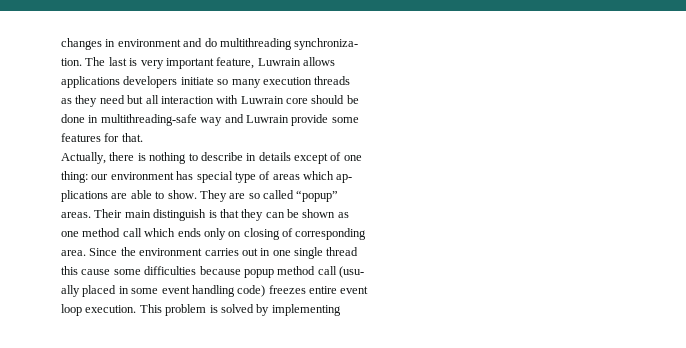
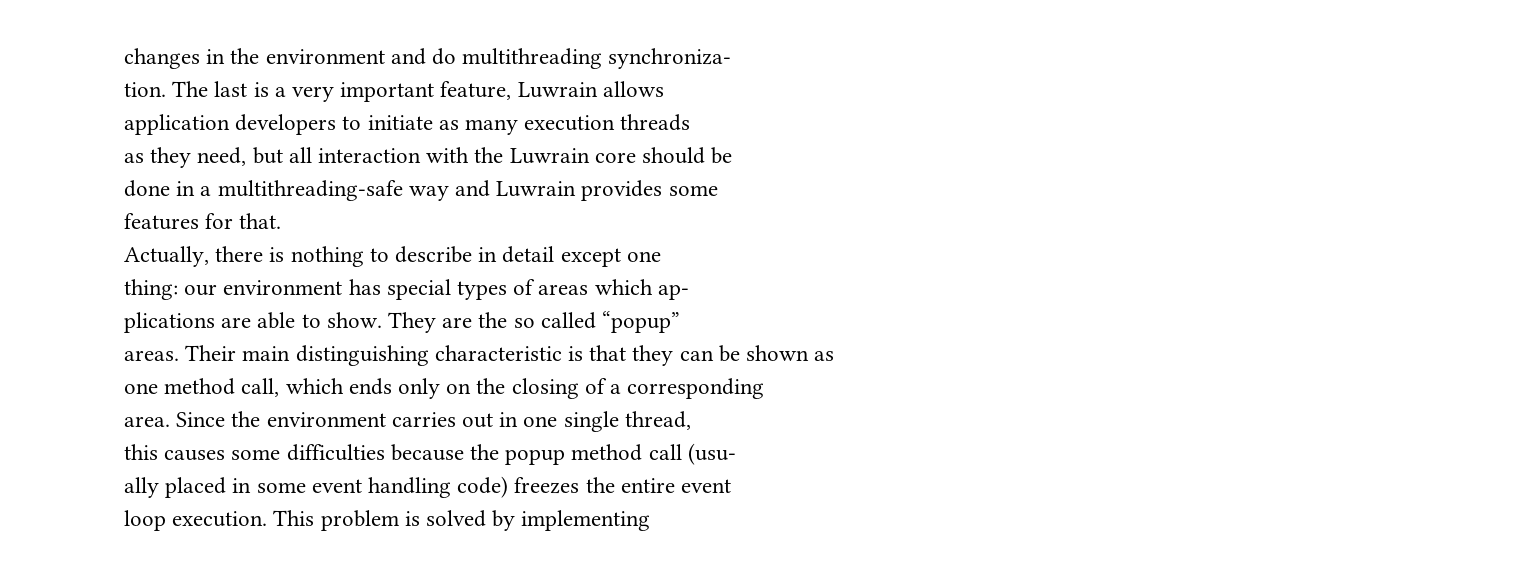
- changes in environment and do multithreading synchroniza-
+ changes in the environment and do multithreading synchroniza-
- The last is very important feature, Luwrain allows
+ The last is a very important feature, Luwrain allows
- applications developers initiate so many execution threads
+ application developers to initiate as many execution threads
- as they need but all interaction with Luwrain core should be
+ as they need, but all interaction with the Luwrain core should be
- done in multithreading-safe way and Luwrain provide some
+ done in a multithreading-safe way and Luwrain provides some
- Actually, there is nothing to describe in details except of one
+ Actually, there is nothing to describe in detail except one
- thing: our environment has special type of areas which ap-
+ thing: our environment has special types of areas which ap-
- They are so called “popup”
+ They are the so called “popup”
- Their main distinguish is that they can be shown as
+ Their main distinguishing characteristic is that they can be shown as
- one method call which ends only on closing of corresponding
+ one method call, which ends only on the closing of a corresponding
- Since the environment carries out in one single thread
+ Since the environment carries out in one single thread,
- this cause some difficulties because popup method call (usu-
+ this causes some difficulties because the popup method call (usu-
- ally placed in some event handling code) freezes entire event
+ ally placed in some event handling code) freezes the entire event

